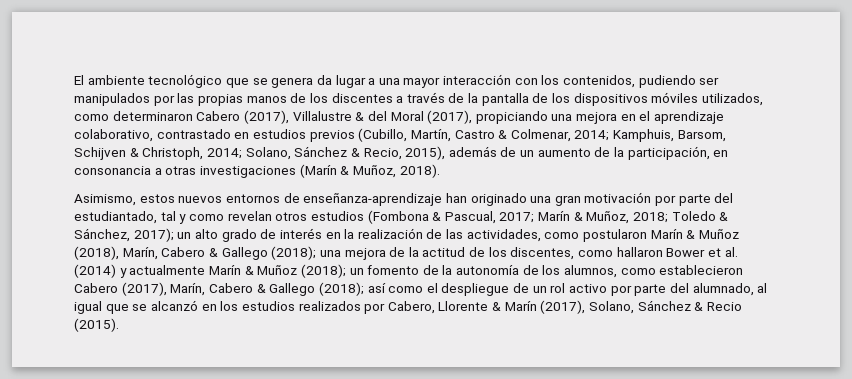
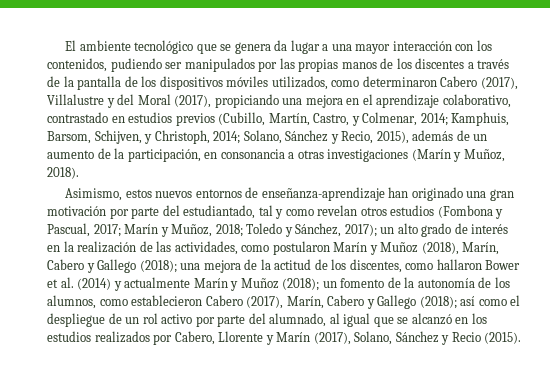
- El ambiente tecnológico que se genera da lugar a una mayor interacción con los contenidos, pudiendo ser manipulados por las propias manos de los discentes a través de la pantalla de los dispositivos móviles utilizados, como determinaron Cabero (2017), Villalustre & del Moral (2017), propiciando una mejora en el aprendizaje colaborativo, contrastado en estudios previos (Cubillo, Martín, Castro & Colmenar, 2014;
+ El ambiente tecnológico que se genera da lugar a una mayor interacción con los contenidos, pudiendo ser manipulados por las propias manos de los discentes a través de la pantalla de los dispositivos móviles utilizados, como determinaron Cabero (2017), Villalustre y del Moral (2017), propiciando una mejora en el aprendizaje colaborativo, contrastado en estudios previos (Cubillo, Martín, Castro, y Colmenar, 2014;
- Kamphuis, Barsom, Schijven & Christoph, 2014;
+ Kamphuis, Barsom, Schijven, y Christoph, 2014;
- Solano, Sánchez & Recio, 2015), además de un aumento de la participación, en consonancia a otras investigaciones (Marín & Muñoz, 2018).
+ Solano, Sánchez y Recio, 2015), además de un aumento de la participación, en consonancia a otras investigaciones (Marín y Muñoz, 2018).
- Asimismo, estos nuevos entornos de enseñanza-aprendizaje han originado una gran motivación por parte del estudiantado, tal y como revelan otros estudios (Fombona & Pascual, 2017;
+ Asimismo, estos nuevos entornos de enseñanza-aprendizaje han originado una gran motivación por parte del estudiantado, tal y como revelan otros estudios (Fombona y Pascual, 2017;
- Marín & Muñoz, 2018;
+ Marín y Muñoz, 2018;
- Toledo & Sánchez, 2017);
+ Toledo y Sánchez, 2017);
- un alto grado de interés en la realización de las actividades, como postularon Marín & Muñoz (2018), Marín, Cabero & Gallego (2018);
+ un alto grado de interés en la realización de las actividades, como postularon Marín y Muñoz (2018), Marín, Cabero y Gallego (2018);
- una mejora de la actitud de los discentes, como hallaron Bower et al. (2014) y actualmente Marín & Muñoz (2018);
+ una mejora de la actitud de los discentes, como hallaron Bower et al. (2014) y actualmente Marín y Muñoz (2018);
- un fomento de la autonomía de los alumnos, como establecieron Cabero (2017), Marín, Cabero & Gallego (2018);
+ un fomento de la autonomía de los alumnos, como establecieron Cabero (2017), Marín, Cabero y Gallego (2018);
- así como el despliegue de un rol activo por parte del alumnado, al igual que se alcanzó en los estudios realizados por Cabero, Llorente & Marín (2017), Solano, Sánchez & Recio (2015).
+ así como el despliegue de un rol activo por parte del alumnado, al igual que se alcanzó en los estudios realizados por Cabero, Llorente y Marín (2017), Solano, Sánchez y Recio (2015).

